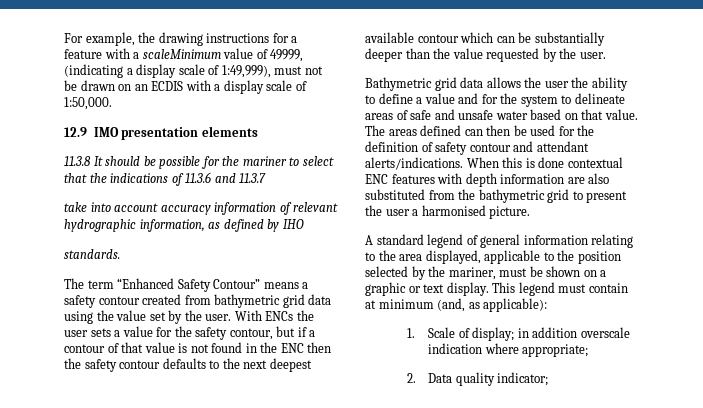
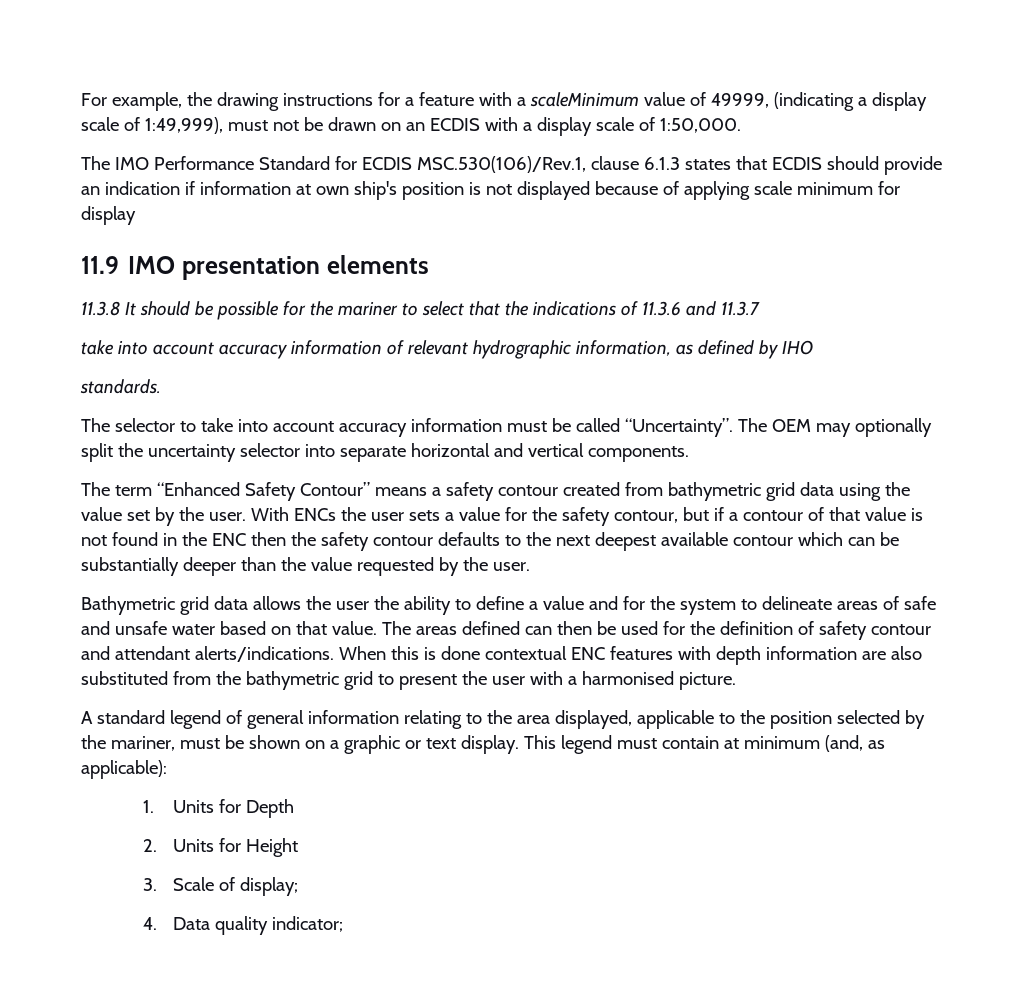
- 12.9 IMO presentation elements
+ The IMO Performance Standard for ECDIS MSC.530(106)/Rev.1, clause 6.1.3 states that ECDIS should provide an indication if information at own ship's position is not displayed because of applying scale minimum for display
+ 11.9 IMO presentation elements
+ The selector to take into account accuracy information must be called “Uncertainty”. The OEM may optionally split the uncertainty selector into separate horizontal and vertical components.
- When this is done contextual ENC features with depth information are also substituted from the bathymetric grid to present the user a harmonised picture.
+ When this is done contextual ENC features with depth information are also substituted from the bathymetric grid to present the user with a harmonised picture.
- 1. Scale of display; in addition overscale indication where appropriate;
- 2. Data quality indicator;
+ 1. Units for Depth
+ 2. Units for Height
+ 3. Scale of display;
+ 4. Data quality indicator;

